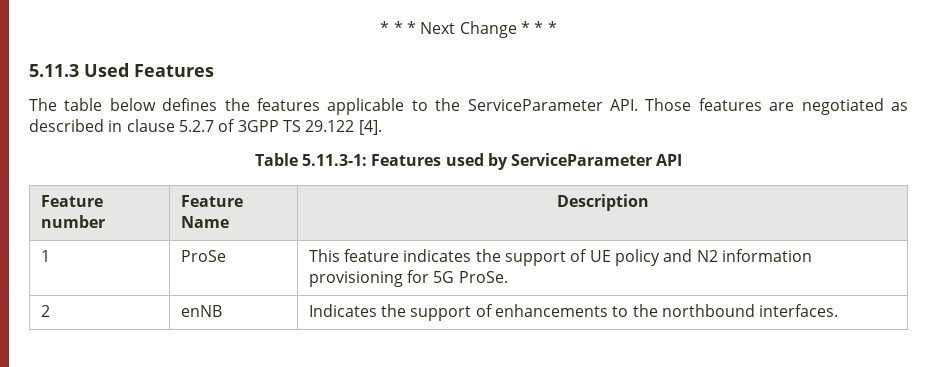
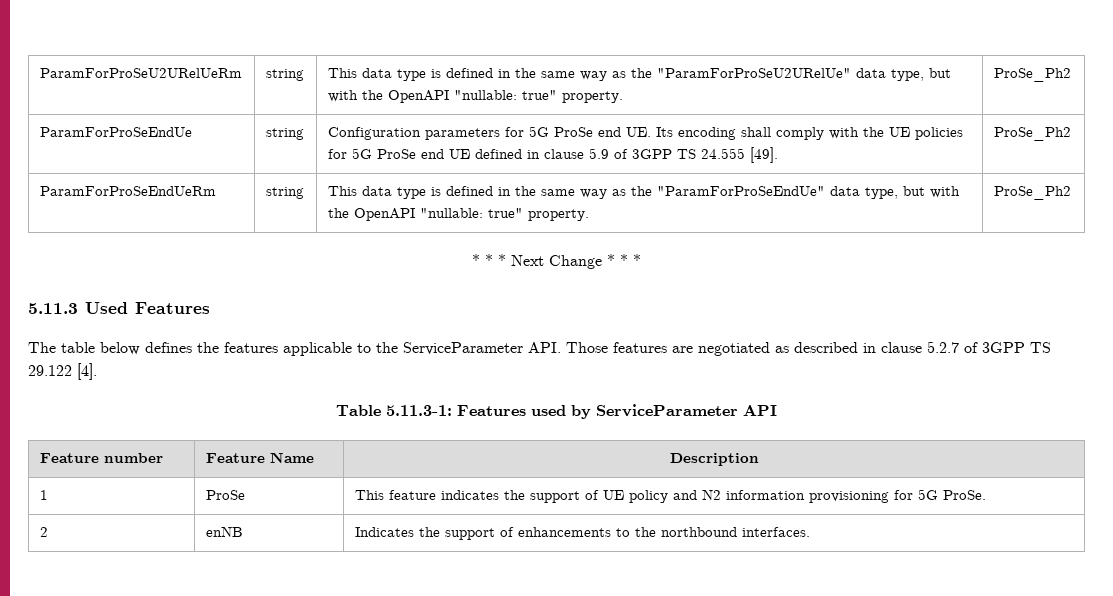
+ ParamForProSeU2URelUeRm | string | This data type is defined in the same way as the "ParamForProSeU2URelUe" data type, but with the OpenAPI "nullable: true" property. | ProSe_Ph2
+ ParamForProSeEndUe | string | Configuration parameters for 5G ProSe end UE. Its encoding shall comply with the UE policies for 5G ProSe end UE defined in clause 5.9 of 3GPP TS 24.555 [49]. | ProSe_Ph2
+ ParamForProSeEndUeRm | string | This data type is defined in the same way as the "ParamForProSeEndUe" data type, but with the OpenAPI "nullable: true" property. | ProSe_Ph2

